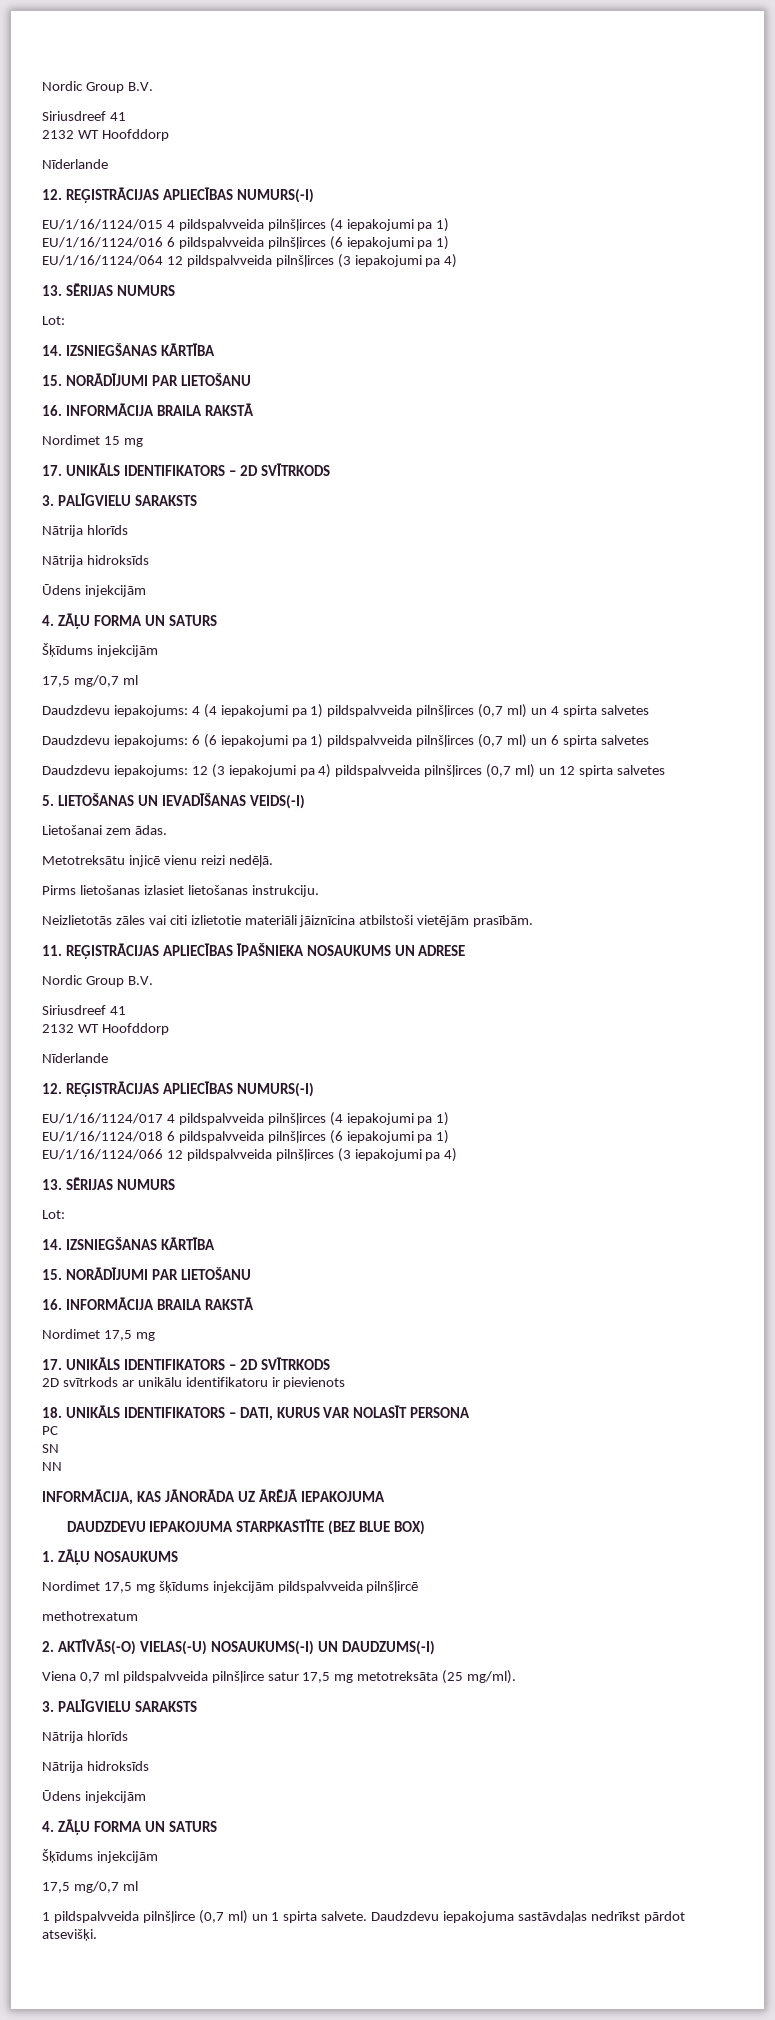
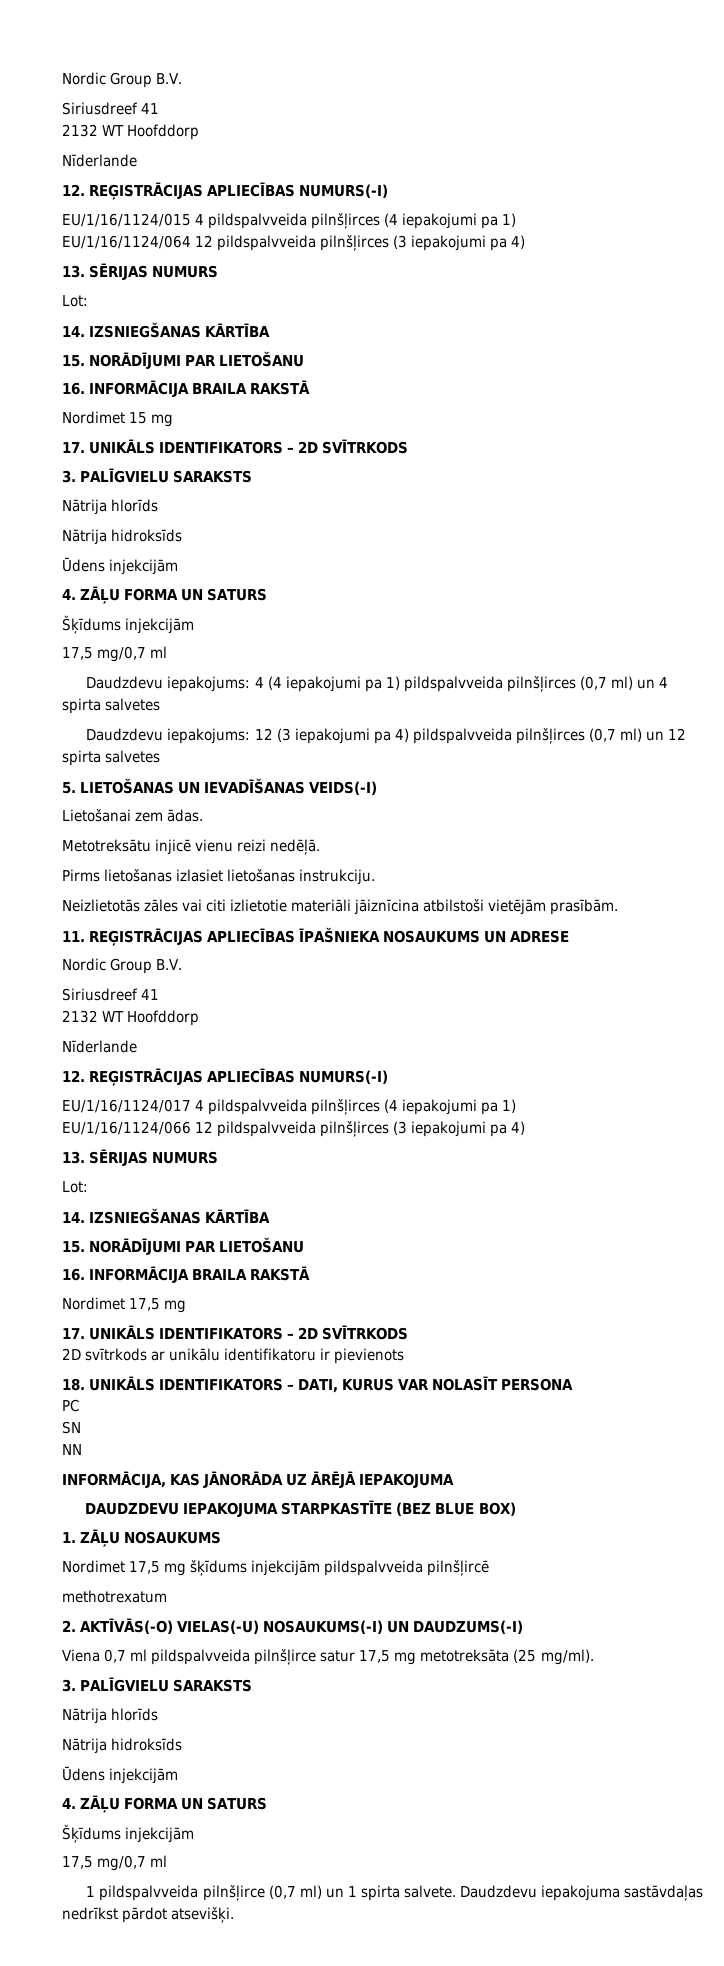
- EU/1/16/1124/016 6 pildspalvveida pilnšļirces (6 iepakojumi pa 1)
- Daudzdevu iepakojums: 6 (6 iepakojumi pa 1) pildspalvveida pilnšļirces (0,7 ml) un 6 spirta salvetes
- EU/1/16/1124/018 6 pildspalvveida pilnšļirces (6 iepakojumi pa 1)

